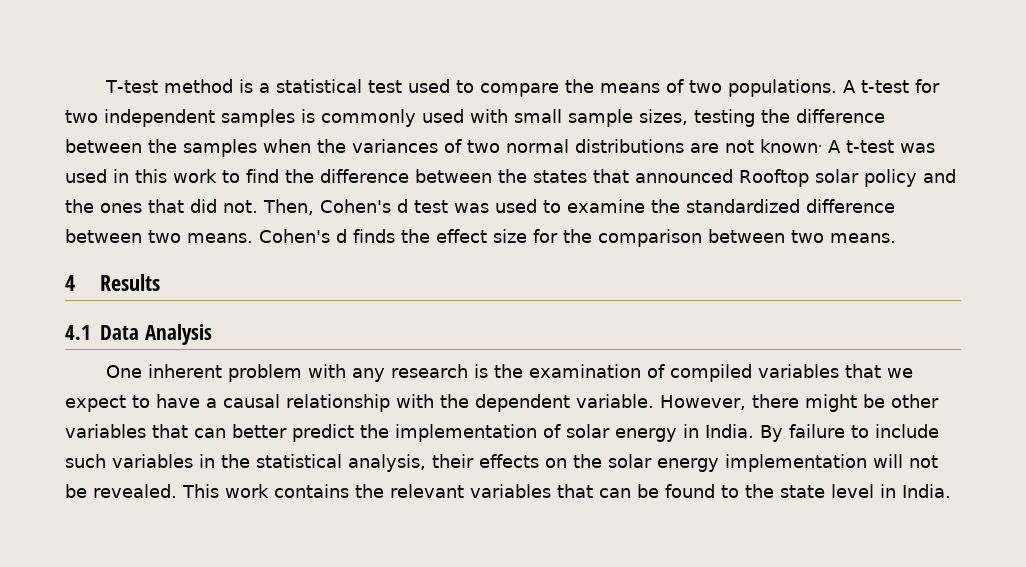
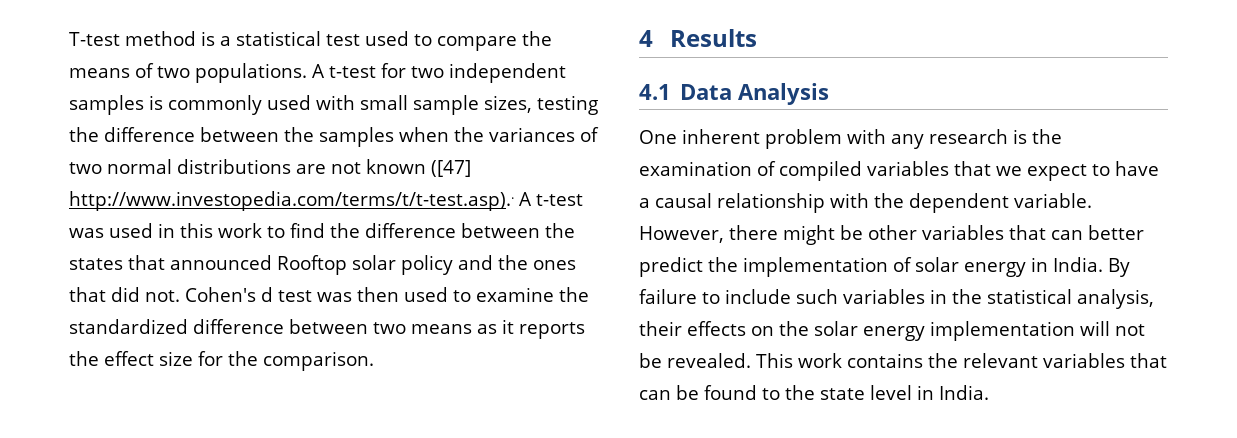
- A t-test for two independent samples is commonly used with small sample sizes, testing the difference between the samples when the variances of two normal distributions are not known.
+ A t-test for two independent samples is commonly used with small sample sizes, testing the difference between the samples when the variances of two normal distributions are not known ([47] http://www.investopedia.com/terms/t/t-test.asp)..
- Then, Cohen's d test was used to examine the standardized difference between two means. Cohen's d finds the effect size for the comparison between two means.
+ Cohen's d test was then used to examine the standardized difference between two means as it reports the effect size for the comparison.

